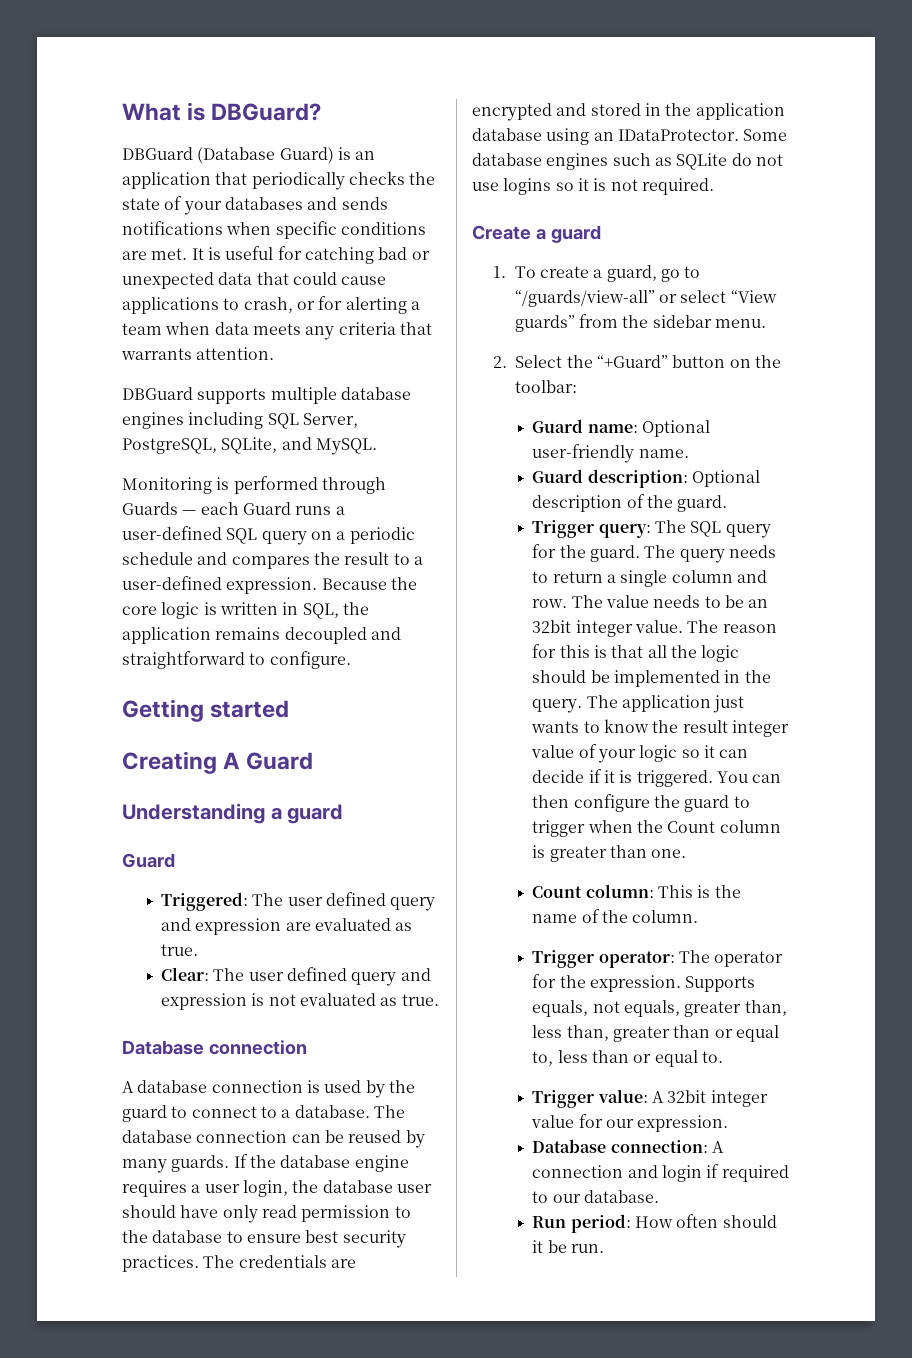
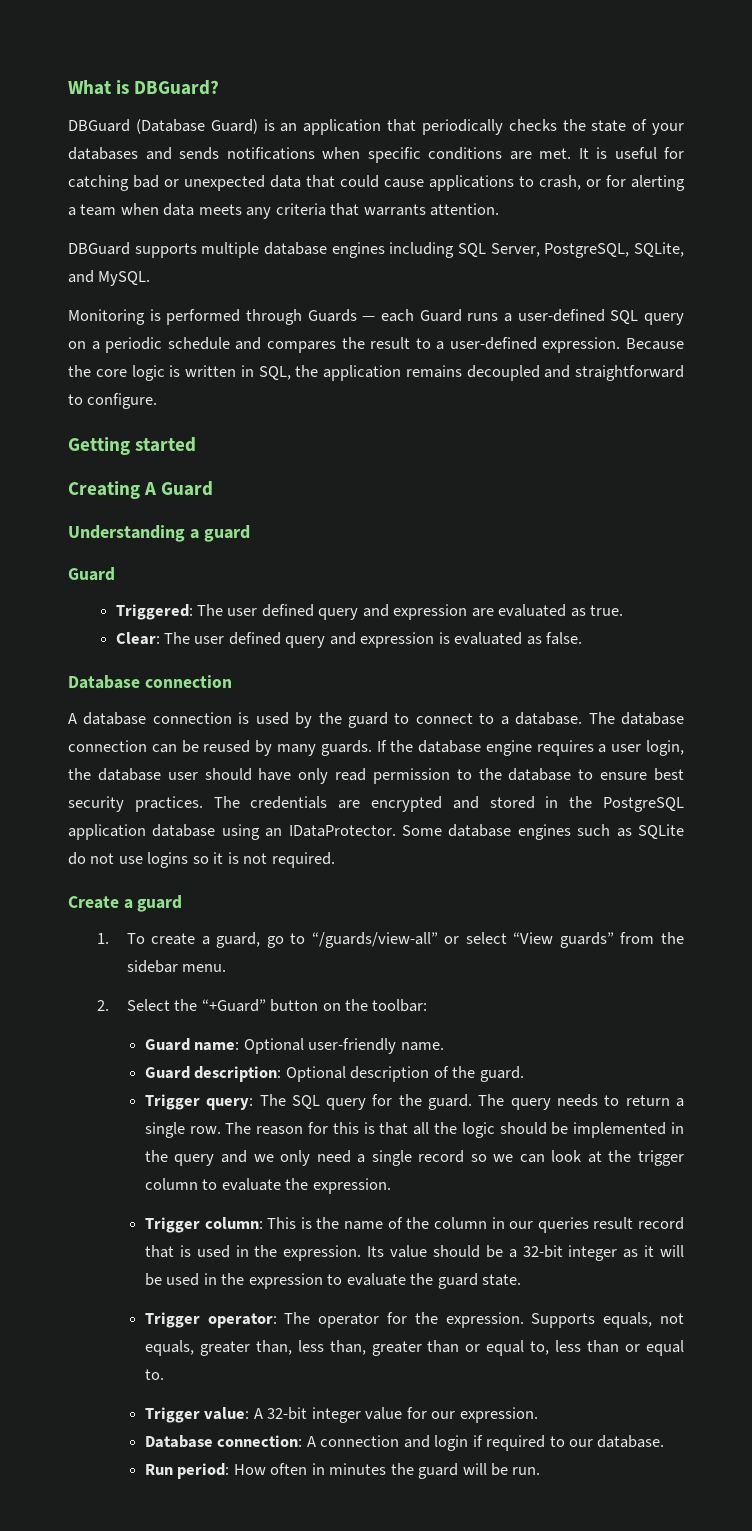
- Clear: The user defined query and expression is not evaluated as true.
+ Clear: The user defined query and expression is evaluated as false.
- The credentials are encrypted and stored in the application database using an IDataProtector.
+ The credentials are encrypted and stored in the PostgreSQL application database using an IDataProtector.
- The query needs to return a single column and row. The value needs to be an 32bit integer value.
+ The query needs to return a single row.
- The reason for this is that all the logic should be implemented in the query. The application just wants to know the result integer value of your logic so it can decide if it is triggered. You can then configure the guard to trigger when the Count column is greater than one.
- Count column: This is the name of the column.
+ The reason for this is that all the logic should be implemented in the query and we only need a single record so we can look at the trigger column to evaluate the expression.
+ Trigger column: This is the name of the column in our queries result record that is used in the expression. Its value should be a 32-bit integer as it will be used in the expression to evaluate the guard state.
- Trigger value: A 32bit integer value for our expression.
+ Trigger value: A 32-bit integer value for our expression.
- Run period: How often should it be run.
+ Run period: How often in minutes the guard will be run.

